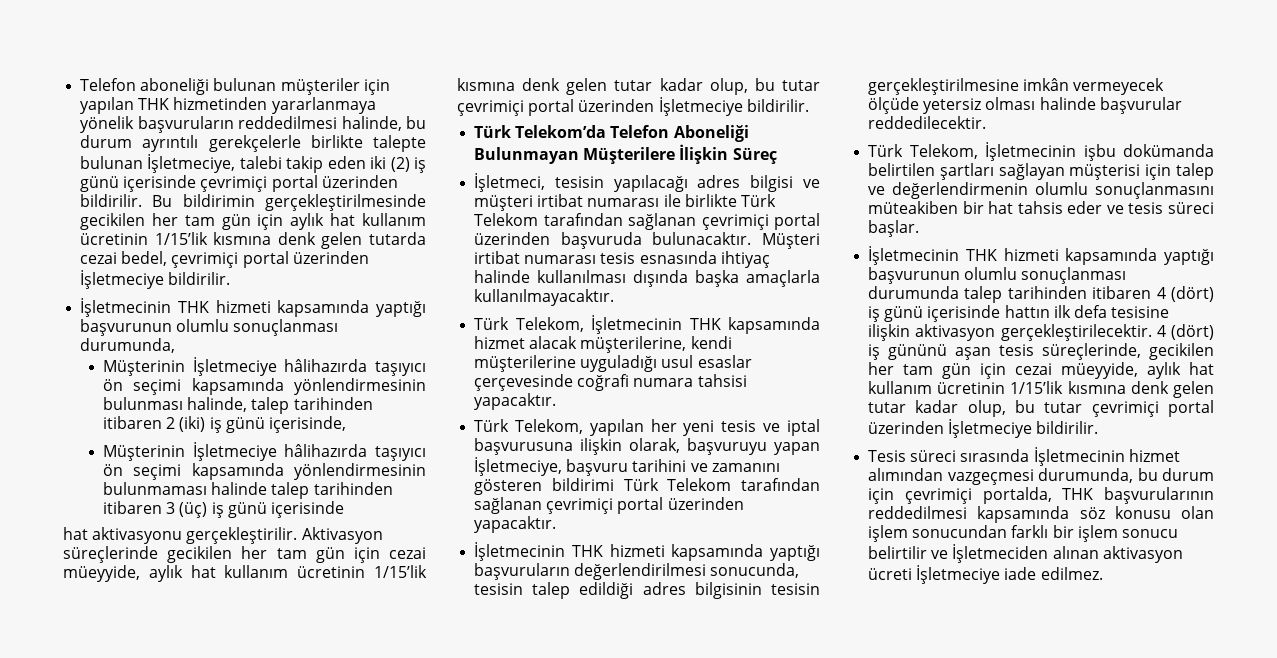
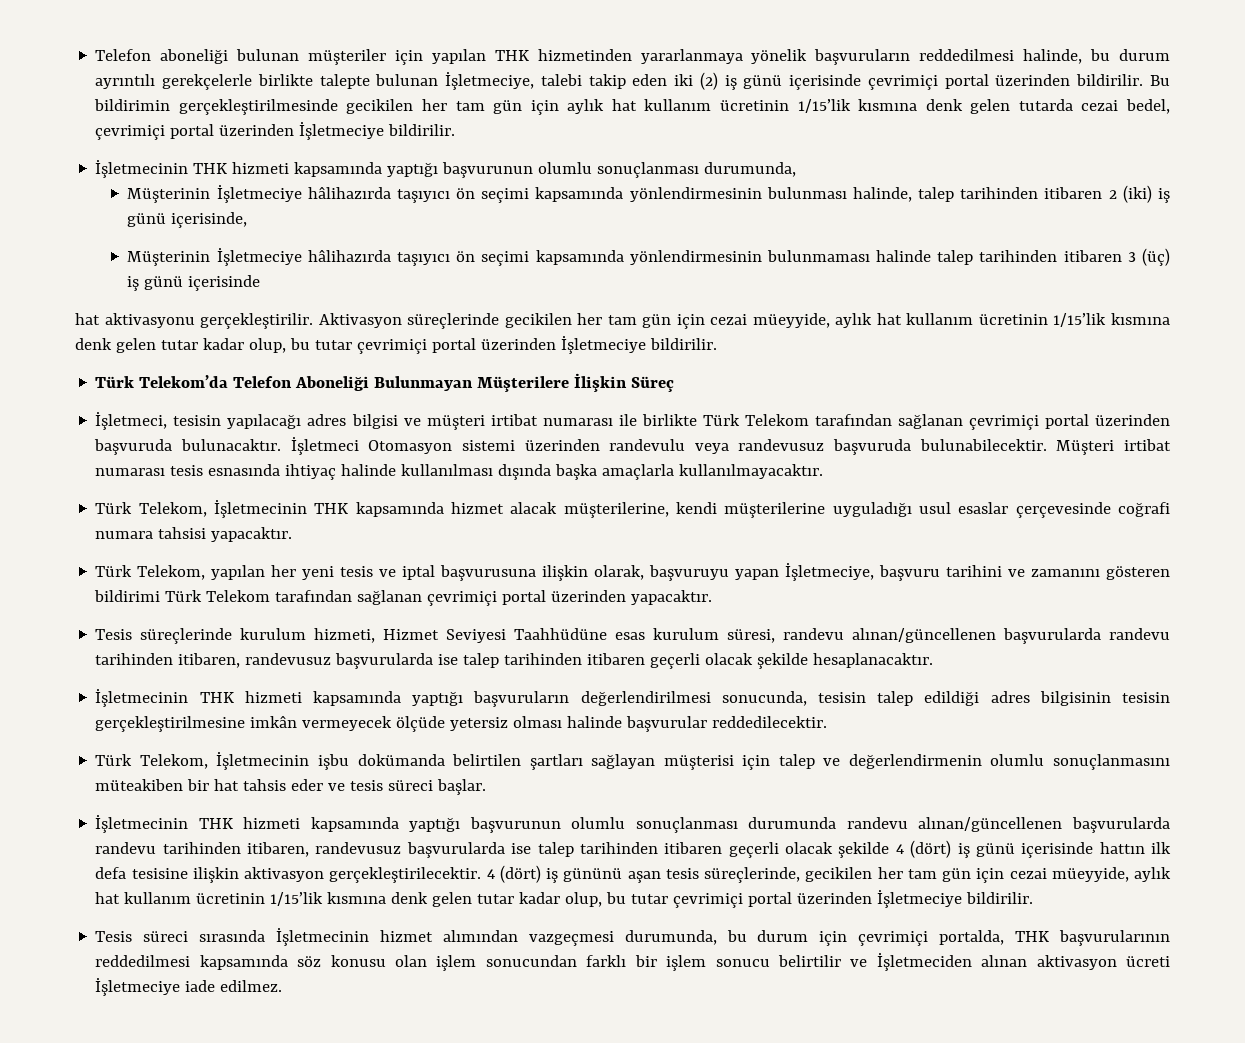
+ İşletmeci Otomasyon sistemi üzerinden randevulu veya randevusuz başvuruda bulunabilecektir.
+ Tesis süreçlerinde kurulum hizmeti, Hizmet Seviyesi Taahhüdüne esas kurulum süresi, randevu alınan/güncellenen başvurularda randevu tarihinden itibaren, randevusuz başvurularda ise talep tarihinden itibaren geçerli olacak şekilde hesaplanacaktır.
- İşletmecinin THK hizmeti kapsamında yaptığı başvurunun olumlu sonuçlanması durumunda talep tarihinden itibaren 4 (dört) iş günü içerisinde hattın ilk defa tesisine ilişkin aktivasyon gerçekleştirilecektir.
+ İşletmecinin THK hizmeti kapsamında yaptığı başvurunun olumlu sonuçlanması durumunda randevu alınan/güncellenen başvurularda randevu tarihinden itibaren, randevusuz başvurularda ise talep tarihinden itibaren geçerli olacak şekilde 4 (dört) iş günü içerisinde hattın ilk defa tesisine ilişkin aktivasyon gerçekleştirilecektir.

